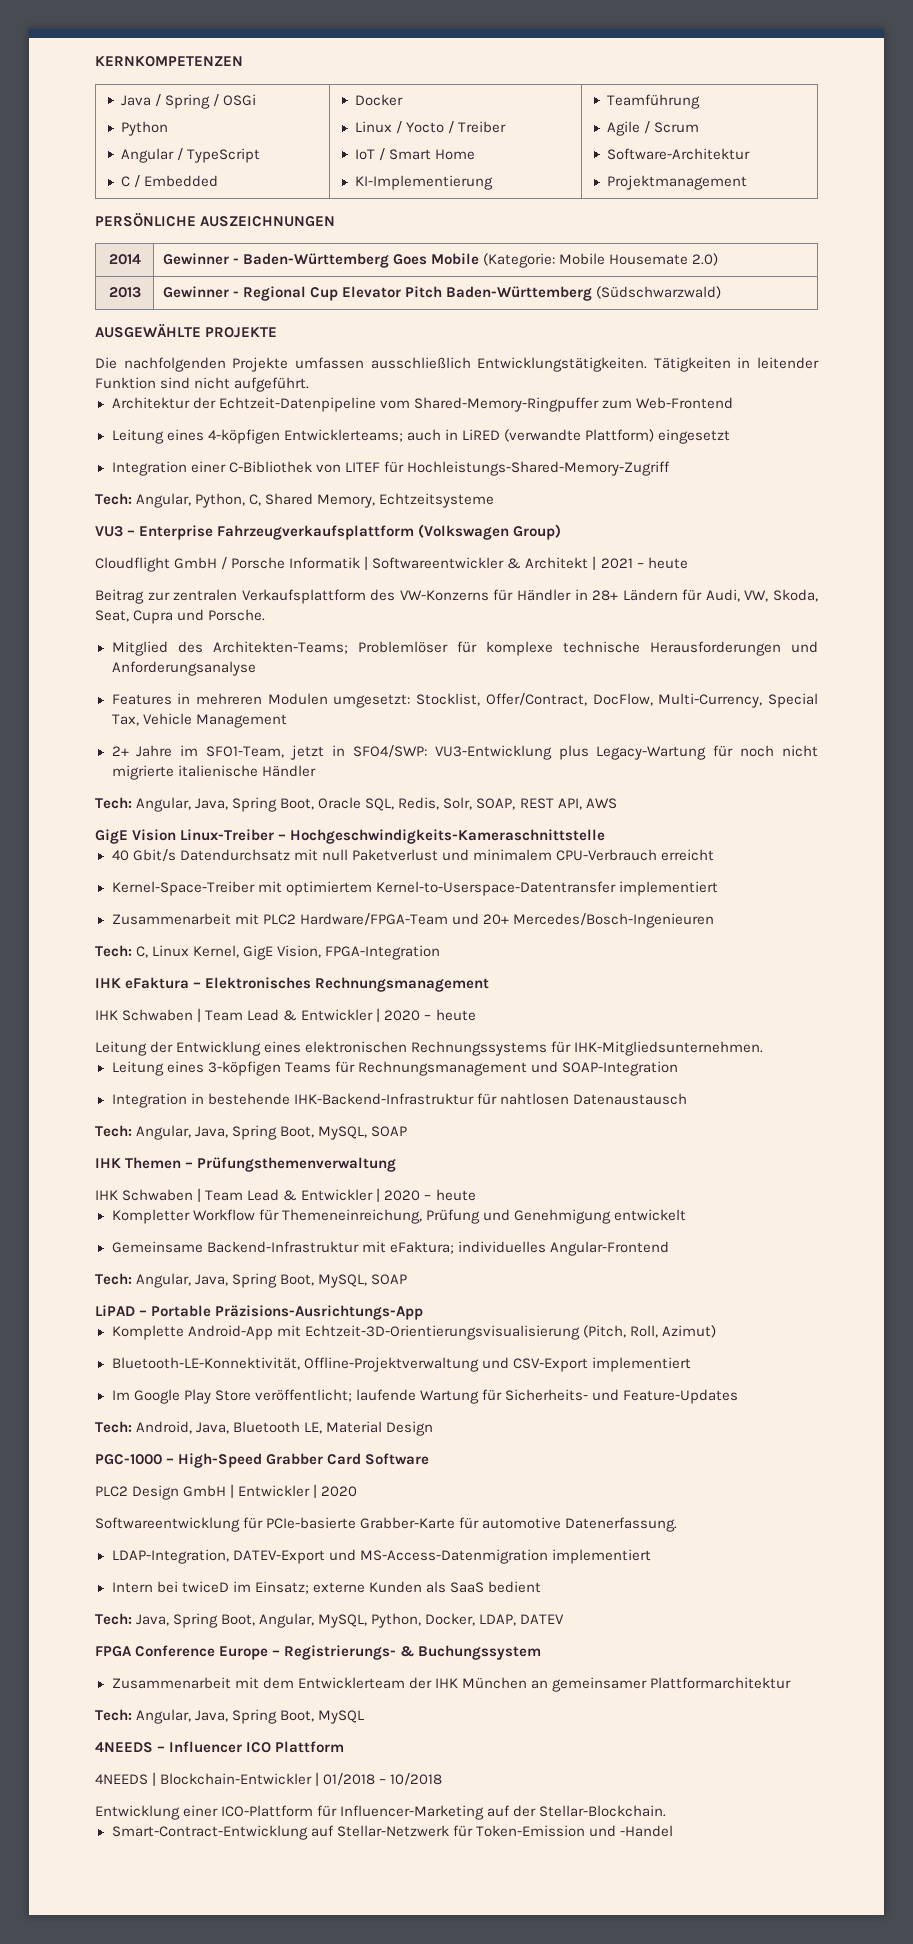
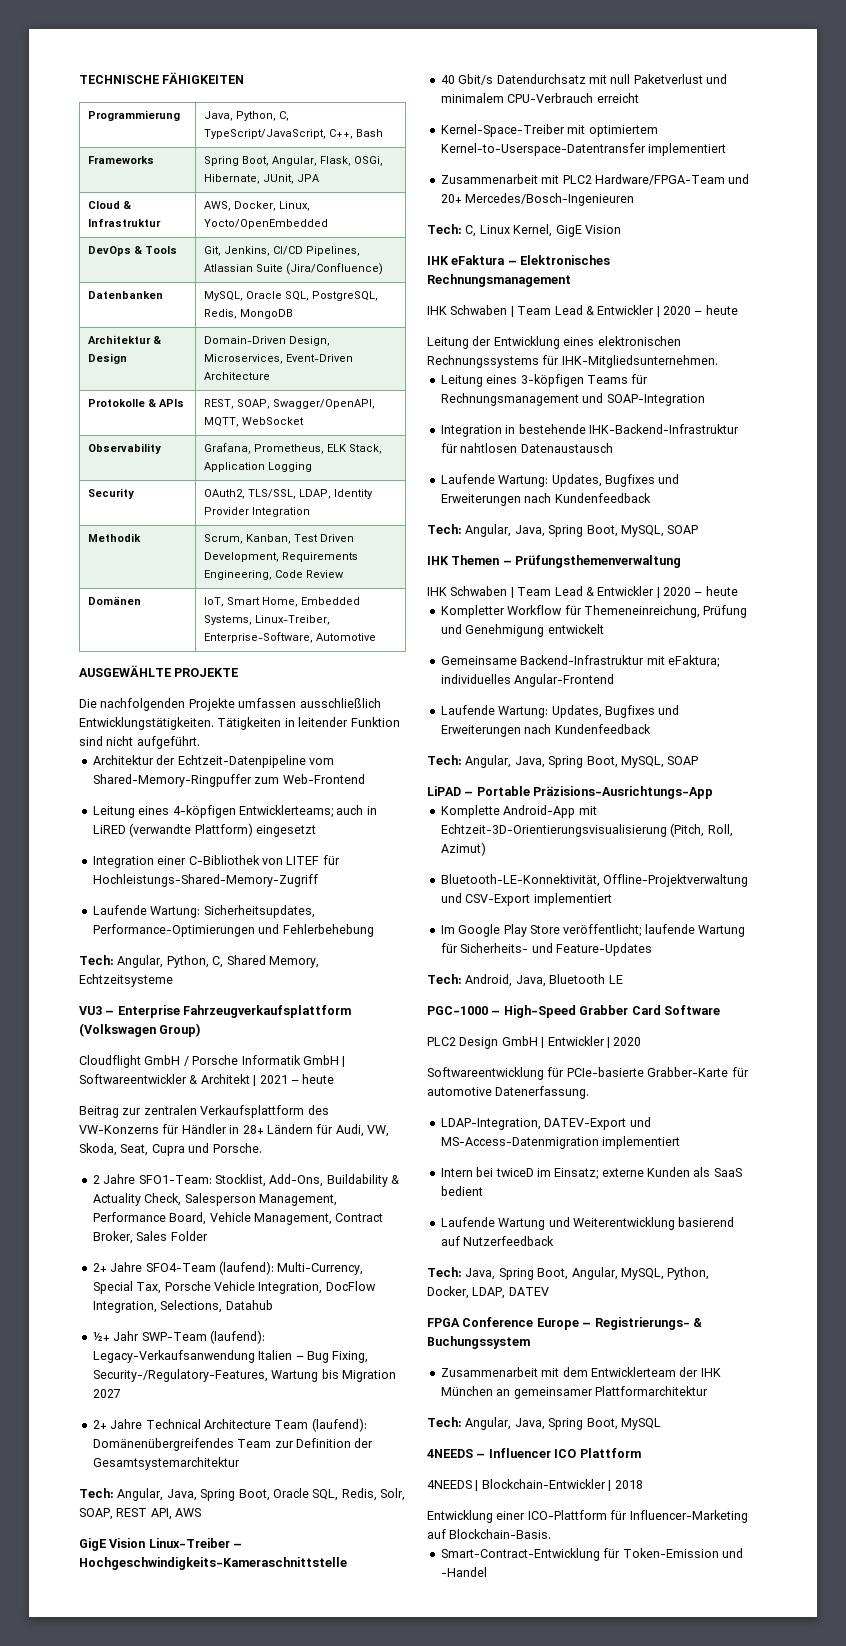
- KERNKOMPETENZEN
- Java / Spring / OSGi
- Python
- Angular / TypeScript
- C / Embedded | Docker
- Linux / Yocto / Treiber
- IoT / Smart Home
- KI-Implementierung | Teamführung
- Agile / Scrum
- Software-Architektur
- Projektmanagement
- PERSÖNLICHE AUSZEICHNUNGEN
- 2014 | Gewinner - Baden-Württemberg Goes Mobile (Kategorie: Mobile Housemate 2.0)
- 2013 | Gewinner - Regional Cup Elevator Pitch Baden-Württemberg (Südschwarzwald)
+ TECHNISCHE FÄHIGKEITEN
+ Programmierung | Java, Python, C, TypeScript/JavaScript, C++, Bash
+ Frameworks | Spring Boot, Angular, Flask, OSGi, Hibernate, JUnit, JPA
+ Cloud & Infrastruktur | AWS, Docker, Linux, Yocto/OpenEmbedded
+ DevOps & Tools | Git, Jenkins, CI/CD Pipelines, Atlassian Suite (Jira/Confluence)
+ Datenbanken | MySQL, Oracle SQL, PostgreSQL, Redis, MongoDB
+ Architektur & Design | Domain-Driven Design, Microservices, Event-Driven Architecture
+ Protokolle & APIs | REST, SOAP, Swagger/OpenAPI, MQTT, WebSocket
+ Observability | Grafana, Prometheus, ELK Stack, Application Logging
+ Security | OAuth2, TLS/SSL, LDAP, Identity Provider Integration
+ Methodik | Scrum, Kanban, Test Driven Development, Requirements Engineering, Code Review
+ Domänen | IoT, Smart Home, Embedded Systems, Linux-Treiber, Enterprise-Software, Automotive
+ Laufende Wartung: Sicherheitsupdates, Performance-Optimierungen und Fehlerbehebung
- Cloudflight GmbH / Porsche Informatik | Softwareentwickler & Architekt | 2021 – heute
+ Cloudflight GmbH / Porsche Informatik GmbH | Softwareentwickler & Architekt | 2021 – heute
- Mitglied des Architekten-Teams; Problemlöser für komplexe technische Herausforderungen und Anforderungsanalyse
- Features in mehreren Modulen umgesetzt: Stocklist, Offer/Contract, DocFlow, Multi-Currency, Special Tax, Vehicle Management
- 2+ Jahre im SFO1-Team, jetzt in SFO4/SWP: VU3-Entwicklung plus Legacy-Wartung für noch nicht migrierte italienische Händler
+ 2 Jahre SFO1-Team: Stocklist, Add-Ons, Buildability & Actuality Check, Salesperson Management, Performance Board, Vehicle Management, Contract Broker, Sales Folder
+ 2+ Jahre SFO4-Team (laufend): Multi-Currency, Special Tax, Porsche Vehicle Integration, DocFlow Integration, Selections, Datahub
+ ½+ Jahr SWP-Team (laufend): Legacy-Verkaufsanwendung Italien – Bug Fixing, Security-/Regulatory-Features, Wartung bis Migration 2027
+ 2+ Jahre Technical Architecture Team (laufend): Domänenübergreifendes Team zur Definition der Gesamtsystemarchitektur
- Tech: C, Linux Kernel, GigE Vision, FPGA-Integration
+ Tech: C, Linux Kernel, GigE Vision
  Integration in bestehende IHK-Backend-Infrastruktur für nahtlosen Datenaustausch
+ Laufende Wartung: Updates, Bugfixes und Erweiterungen nach Kundenfeedback
  Gemeinsame Backend-Infrastruktur mit eFaktura; individuelles Angular-Frontend
+ Laufende Wartung: Updates, Bugfixes und Erweiterungen nach Kundenfeedback
- Tech: Android, Java, Bluetooth LE, Material Design
+ Tech: Android, Java, Bluetooth LE
+ Laufende Wartung und Weiterentwicklung basierend auf Nutzerfeedback
- 4NEEDS | Blockchain-Entwickler | 01/2018 – 10/2018
+ 4NEEDS | Blockchain-Entwickler | 2018
- Entwicklung einer ICO-Plattform für Influencer-Marketing auf der Stellar-Blockchain.
+ Entwicklung einer ICO-Plattform für Influencer-Marketing auf Blockchain-Basis.
- Smart-Contract-Entwicklung auf Stellar-Netzwerk für Token-Emission und -Handel
+ Smart-Contract-Entwicklung für Token-Emission und -Handel

